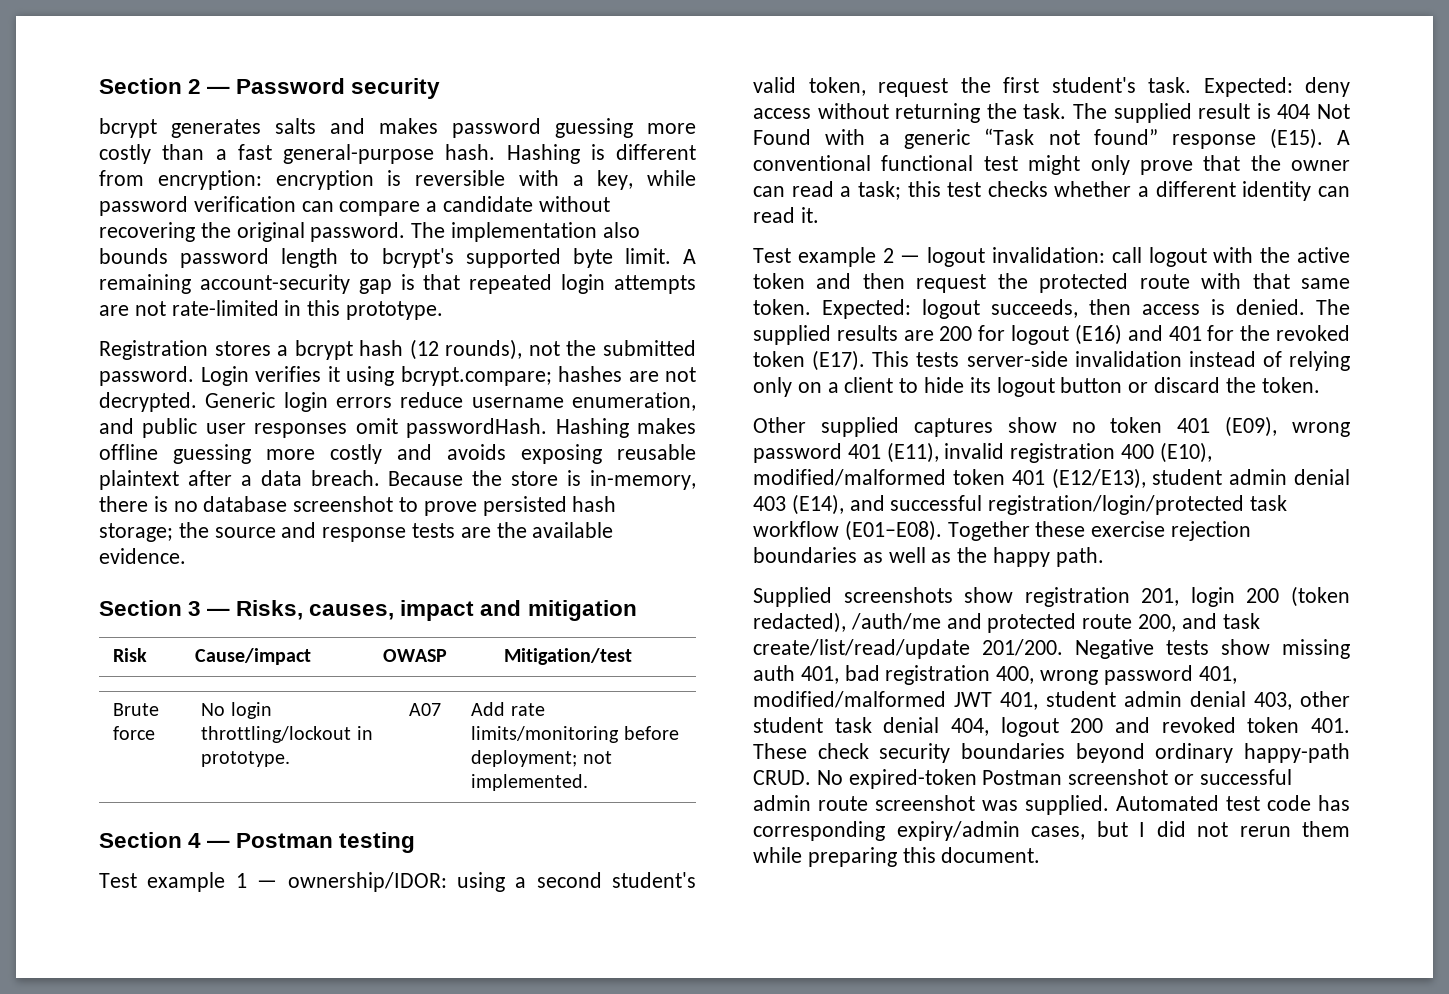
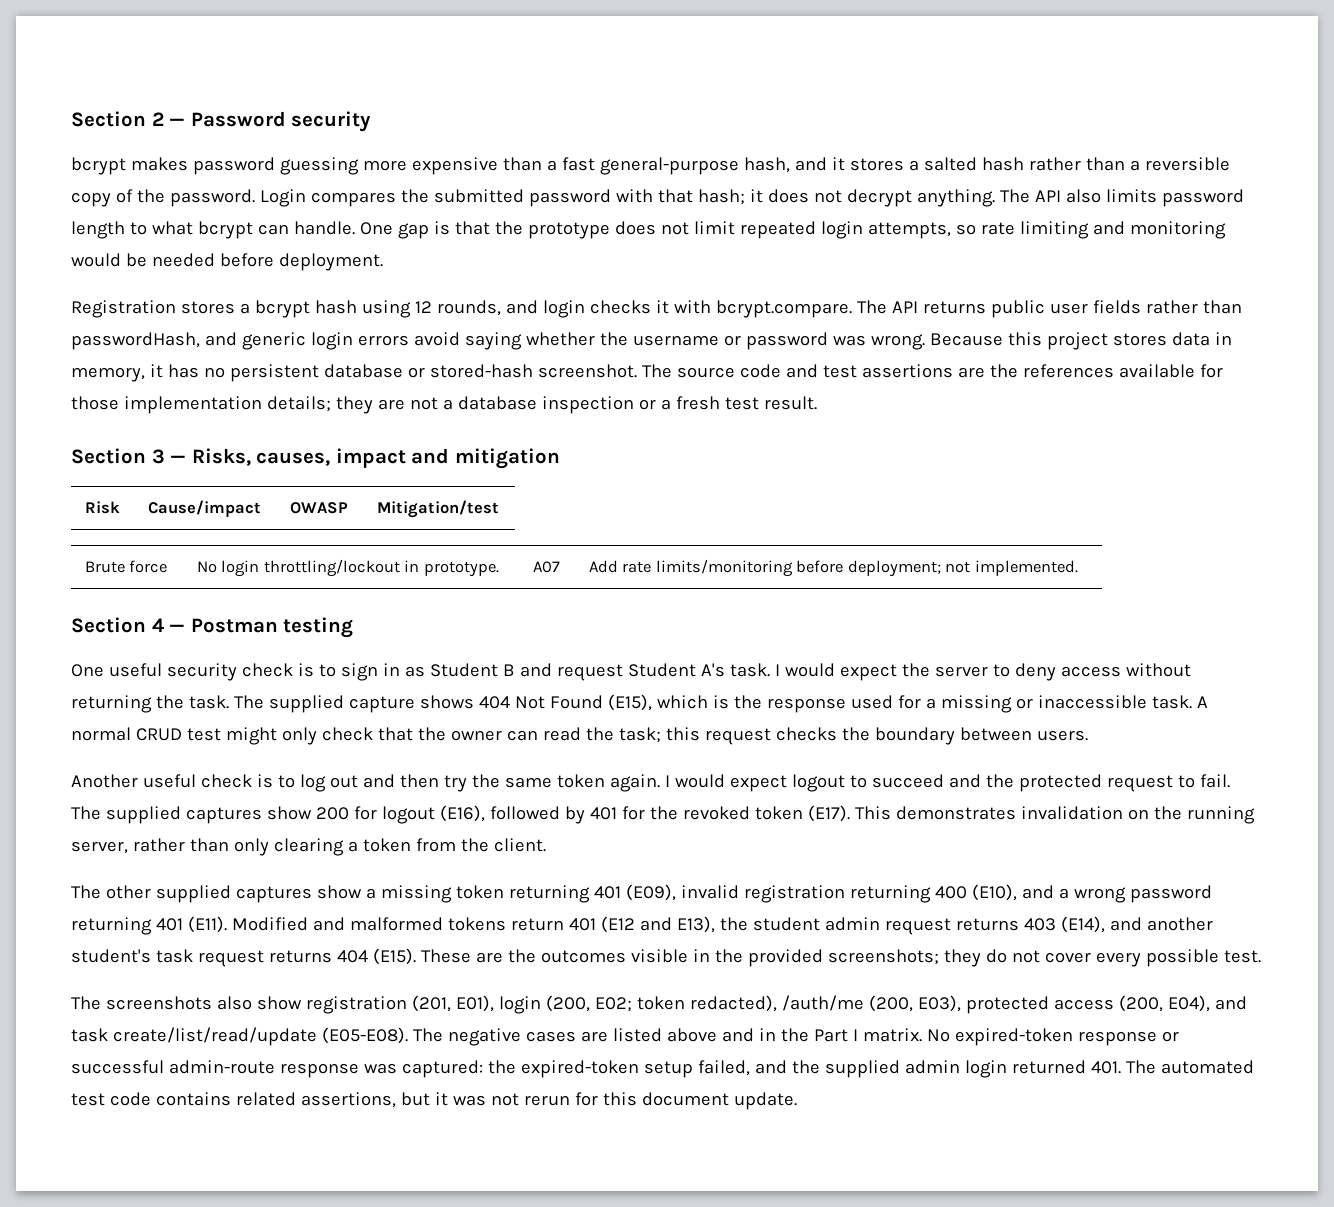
- bcrypt generates salts and makes password guessing more costly than a fast general-purpose hash. Hashing is different from encryption: encryption is reversible with a key, while password verification can compare a candidate without recovering the original password. The implementation also bounds password length to bcrypt's supported byte limit. A remaining account-security gap is that repeated login attempts are not rate-limited in this prototype.
+ bcrypt makes password guessing more expensive than a fast general-purpose hash, and it stores a salted hash rather than a reversible copy of the password. Login compares the submitted password with that hash; it does not decrypt anything. The API also limits password length to what bcrypt can handle. One gap is that the prototype does not limit repeated login attempts, so rate limiting and monitoring would be needed before deployment.
- Registration stores a bcrypt hash (12 rounds), not the submitted password. Login verifies it using bcrypt.compare; hashes are not decrypted. Generic login errors reduce username enumeration, and public user responses omit passwordHash. Hashing makes offline guessing more costly and avoids exposing reusable plaintext after a data breach. Because the store is in-memory, there is no database screenshot to prove persisted hash storage; the source and response tests are the available evidence.
+ Registration stores a bcrypt hash using 12 rounds, and login checks it with bcrypt.compare. The API returns public user fields rather than passwordHash, and generic login errors avoid saying whether the username or password was wrong. Because this project stores data in memory, it has no persistent database or stored-hash screenshot. The source code and test assertions are the references available for those implementation details; they are not a database inspection or a fresh test result.
- Test example 1 — ownership/IDOR: using a second student's valid token, request the first student's task. Expected: deny access without returning the task.
+ One useful security check is to sign in as Student B and request Student A's task. I would expect the server to deny access without returning the task.
- The supplied result is 404 Not Found with a generic “Task not found” response (E15). A conventional functional test might only prove that the owner can read a task; this test checks whether a different identity can read it.
- Test example 2 — logout invalidation: call logout with the active token and then request the protected route with that same token. Expected: logout succeeds, then access is denied. The supplied results are 200 for logout (E16) and 401 for the revoked token (E17).
+ The supplied capture shows 404 Not Found (E15), which is the response used for a missing or inaccessible task. A normal CRUD test might only check that the owner can read the task; this request checks the boundary between users.
+ Another useful check is to log out and then try the same token again. I would expect logout to succeed and the protected request to fail. The supplied captures show 200 for logout (E16), followed by 401 for the revoked token (E17).
- This tests server-side invalidation instead of relying only on a client to hide its logout button or discard the token.
- Other supplied captures show no token 401 (E09), wrong password 401 (E11), invalid registration 400 (E10), modified/malformed token 401 (E12/E13), student admin denial 403 (E14), and successful registration/login/protected task workflow (E01–E08). Together these exercise rejection boundaries as well as the happy path.
- Supplied screenshots show registration 201, login 200 (token redacted), /auth/me and protected route 200, and task create/list/read/update 201/200. Negative tests show missing auth 401, bad registration 400, wrong password 401, modified/malformed JWT 401, student admin denial 403, other student task denial 404, logout 200 and revoked token 401. These check security boundaries beyond ordinary happy-path CRUD. No expired-token Postman screenshot or successful admin route screenshot was supplied. Automated test code has corresponding expiry/admin cases, but I did not rerun them while preparing this document.
+ This demonstrates invalidation on the running server, rather than only clearing a token from the client.
+ The other supplied captures show a missing token returning 401 (E09), invalid registration returning 400 (E10), and a wrong password returning 401 (E11). Modified and malformed tokens return 401 (E12 and E13), the student admin request returns 403 (E14), and another student's task request returns 404 (E15). These are the outcomes visible in the provided screenshots; they do not cover every possible test.
+ The screenshots also show registration (201, E01), login (200, E02; token redacted), /auth/me (200, E03), protected access (200, E04), and task create/list/read/update (E05-E08). The negative cases are listed above and in the Part I matrix. No expired-token response or successful admin-route response was captured: the expired-token setup failed, and the supplied admin login returned 401. The automated test code contains related assertions, but it was not rerun for this document update.

